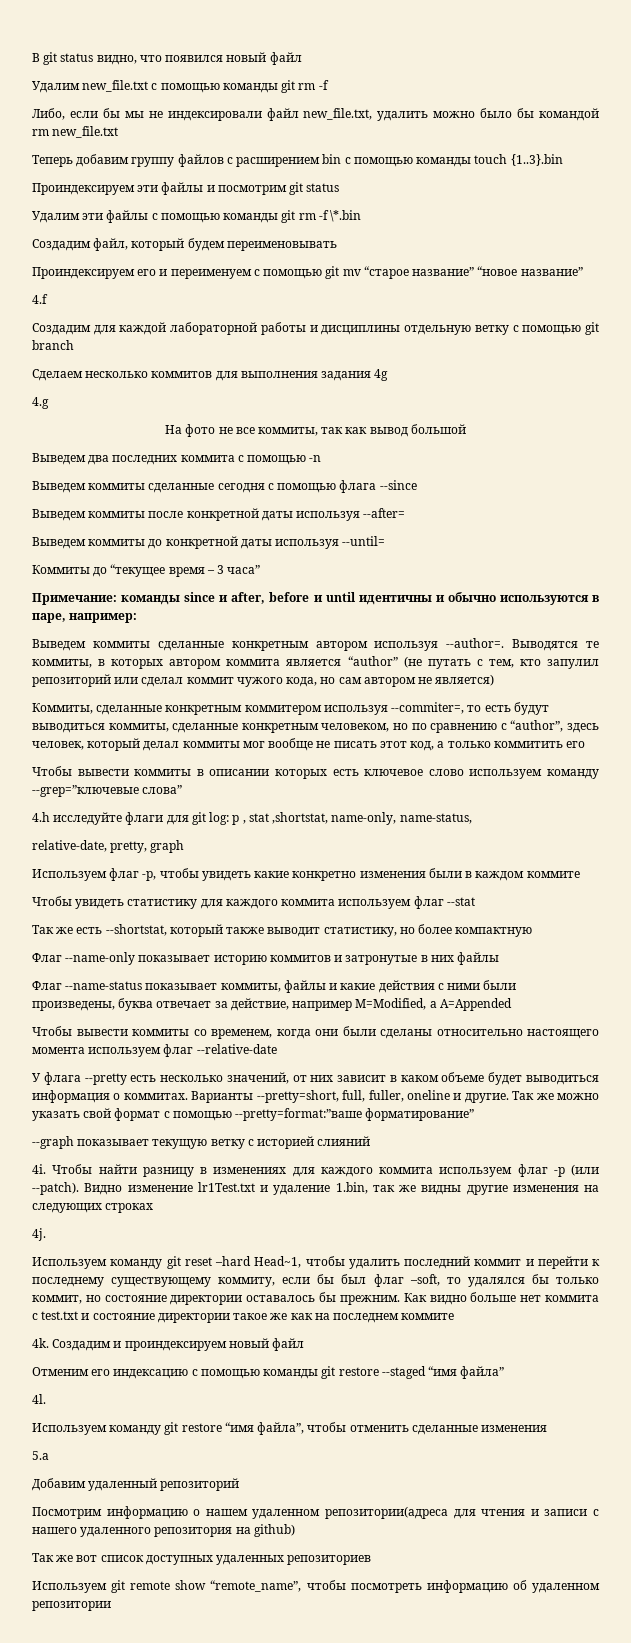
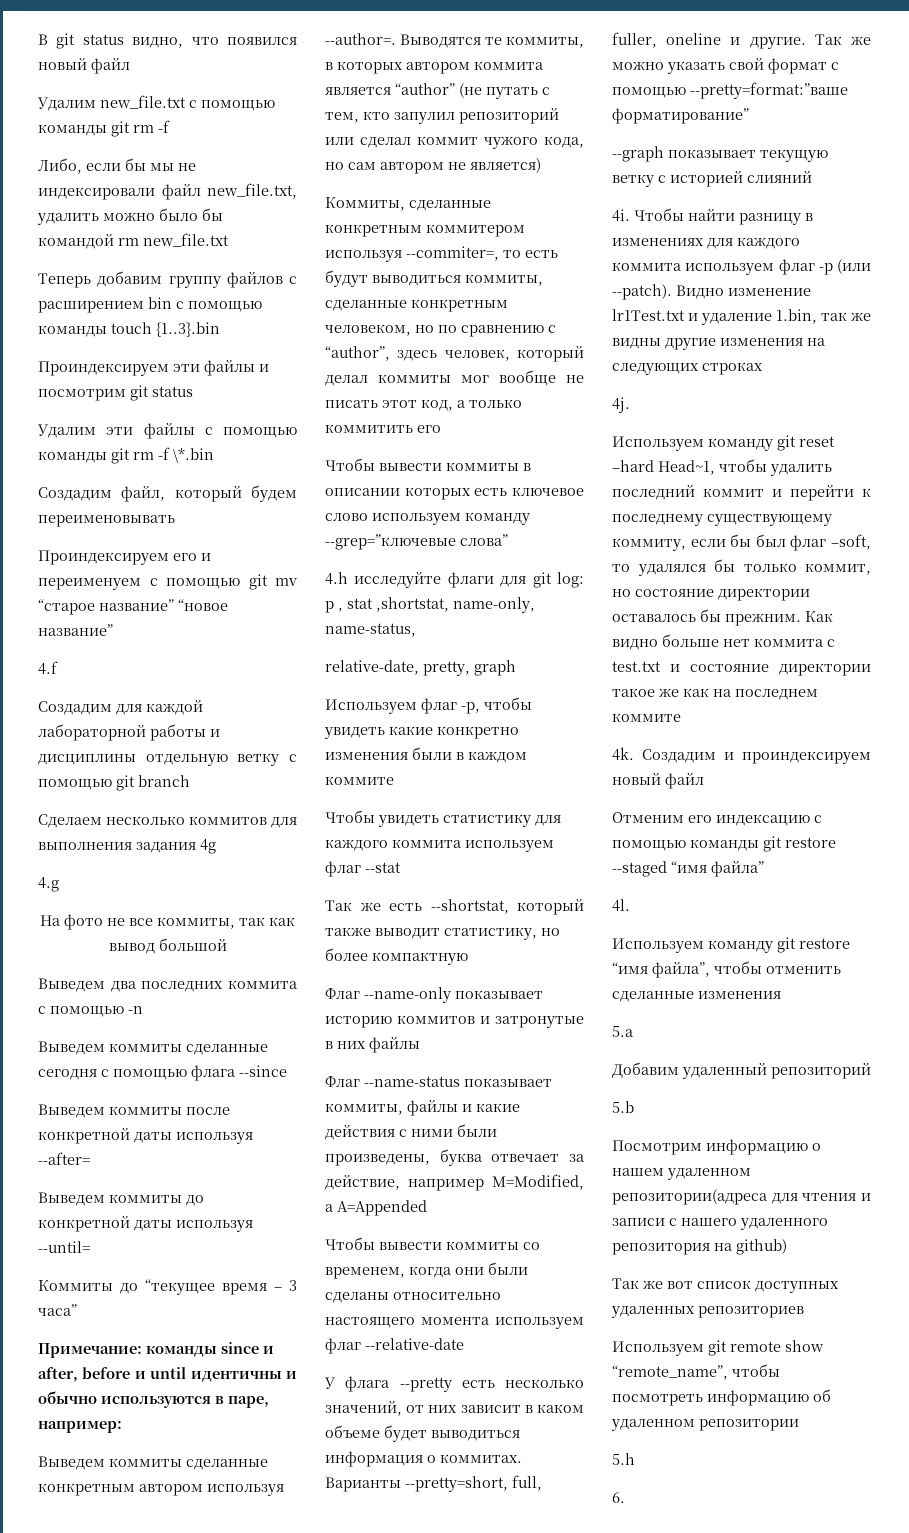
+ 5.b
+ 5.h
+ 6.

